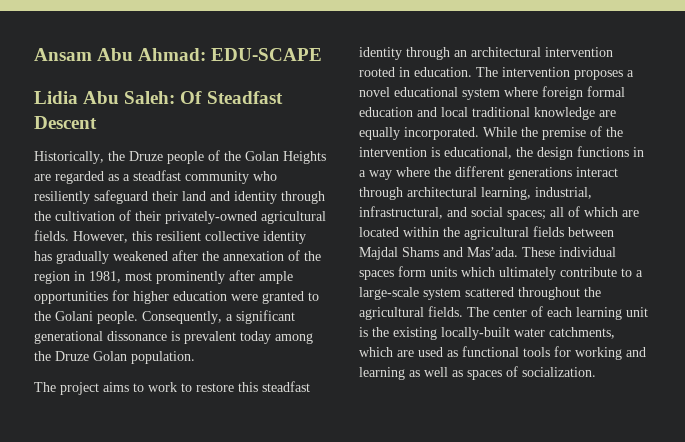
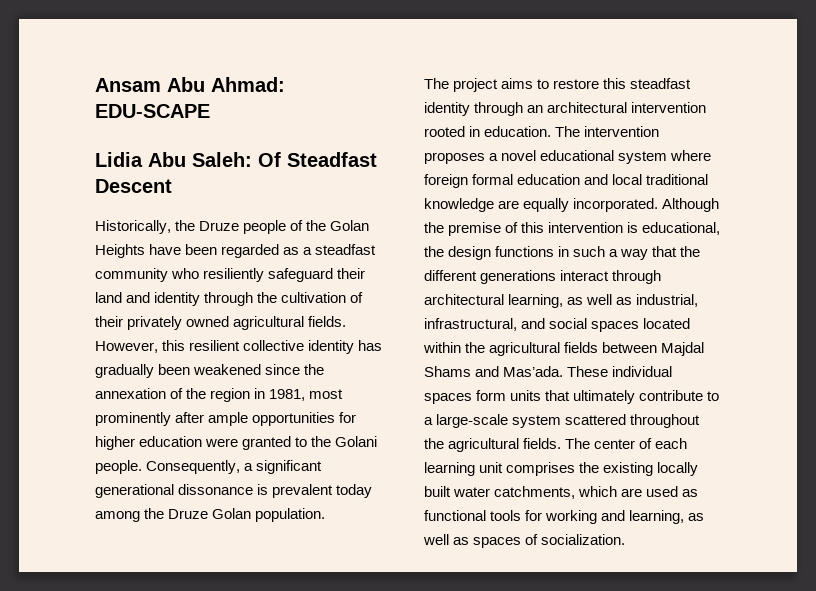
- Historically, the Druze people of the Golan Heights are regarded as a steadfast community who resiliently safeguard their land and identity through the cultivation of their privately-owned agricultural fields.
+ Historically, the Druze people of the Golan Heights have been regarded as a steadfast community who resiliently safeguard their land and identity through the cultivation of their privately owned agricultural fields.
- However, this resilient collective identity has gradually weakened after the annexation of the region in 1981, most prominently after ample opportunities for higher education were granted to the Golani people.
+ However, this resilient collective identity has gradually been weakened since the annexation of the region in 1981, most prominently after ample opportunities for higher education were granted to the Golani people.
- The project aims to work to restore this steadfast identity through an architectural intervention rooted in education.
+ The project aims to restore this steadfast identity through an architectural intervention rooted in education.
- While the premise of the intervention is educational, the design functions in a way where the different generations interact through architectural learning, industrial, infrastructural, and social spaces; all of which are located within the agricultural fields between Majdal Shams and Mas’ada.
+ Although the premise of this intervention is educational, the design functions in such a way that the different generations interact through architectural learning, as well as industrial, infrastructural, and social spaces located within the agricultural fields between Majdal Shams and Mas’ada.
- These individual spaces form units which ultimately contribute to a large-scale system scattered throughout the agricultural fields.
+ These individual spaces form units that ultimately contribute to a large-scale system scattered throughout the agricultural fields.
- The center of each learning unit is the existing locally-built water catchments, which are used as functional tools for working and learning as well as spaces of socialization.
+ The center of each learning unit comprises the existing locally built water catchments, which are used as functional tools for working and learning, as well as spaces of socialization.

